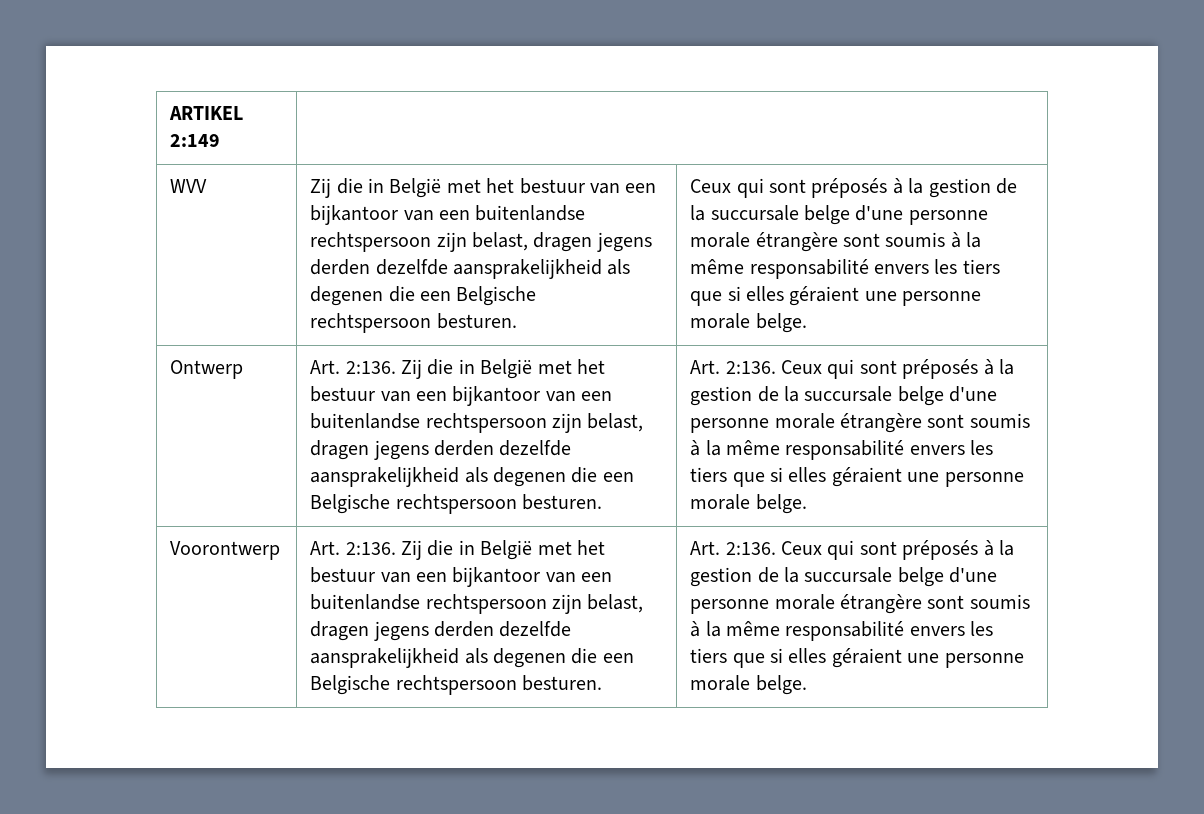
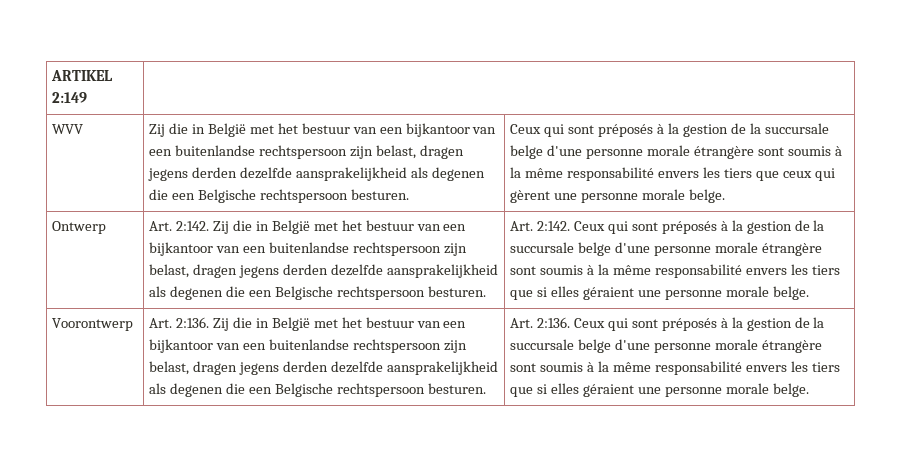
- Zij die in België met het bestuur van een bijkantoor van een buitenlandse rechtspersoon zijn belast, dragen jegens derden dezelfde aansprakelijkheid als degenen die een Belgische rechtspersoon besturen. | Ceux qui sont préposés à la gestion de la succursale belge d'une personne morale étrangère sont soumis à la même responsabilité envers les tiers que si elles géraient une personne morale belge.
+ Zij die in België met het bestuur van een bijkantoor van een buitenlandse rechtspersoon zijn belast, dragen jegens derden dezelfde aansprakelijkheid als degenen die een Belgische rechtspersoon besturen. | Ceux qui sont préposés à la gestion de la succursale belge d'une personne morale étrangère sont soumis à la même responsabilité envers les tiers que ceux qui gèrent une personne morale belge.
- Ontwerp | Art. 2:136. Zij die in België met het bestuur van een bijkantoor van een buitenlandse rechtspersoon zijn belast, dragen jegens derden dezelfde aansprakelijkheid als degenen die een Belgische rechtspersoon besturen. | Art. 2:136.
+ Ontwerp | Art. 2:142. Zij die in België met het bestuur van een bijkantoor van een buitenlandse rechtspersoon zijn belast, dragen jegens derden dezelfde aansprakelijkheid als degenen die een Belgische rechtspersoon besturen. | Art. 2:142.

